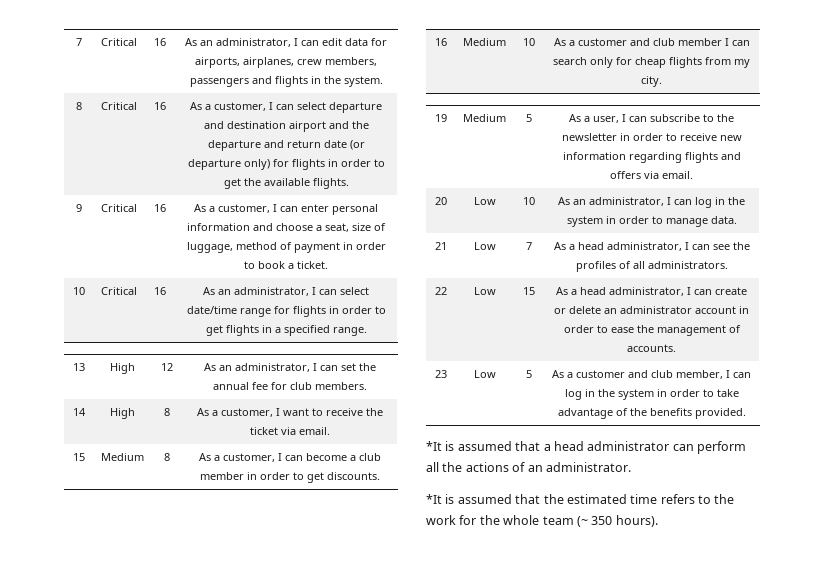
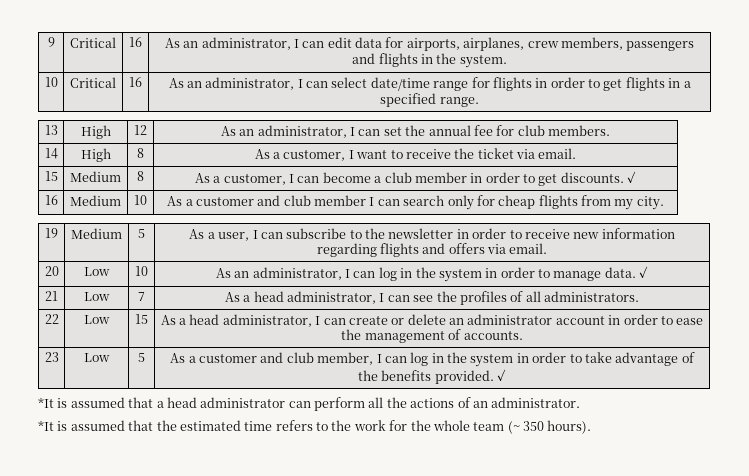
- 7 | Critical | 16 | As an administrator, I can edit data for airports, airplanes, crew members, passengers and flights in the system.
+ 9 | Critical | 16 | As an administrator, I can edit data for airports, airplanes, crew members, passengers and flights in the system.
- 8 | Critical | 16 | As a customer, I can select departure and destination airport and the departure and return date (or departure only) for flights in order to get the available flights.
- 9 | Critical | 16 | As a customer, I can enter personal information and choose a seat, size of luggage, method of payment in order to book a ticket.
- 15 | Medium | 8 | As a customer, I can become a club member in order to get discounts.
+ 15 | Medium | 8 | As a customer, I can become a club member in order to get discounts. ✓
- 20 | Low | 10 | As an administrator, I can log in the system in order to manage data.
+ 20 | Low | 10 | As an administrator, I can log in the system in order to manage data. ✓
- 23 | Low | 5 | As a customer and club member, I can log in the system in order to take advantage of the benefits provided.
+ 23 | Low | 5 | As a customer and club member, I can log in the system in order to take advantage of the benefits provided. ✓

